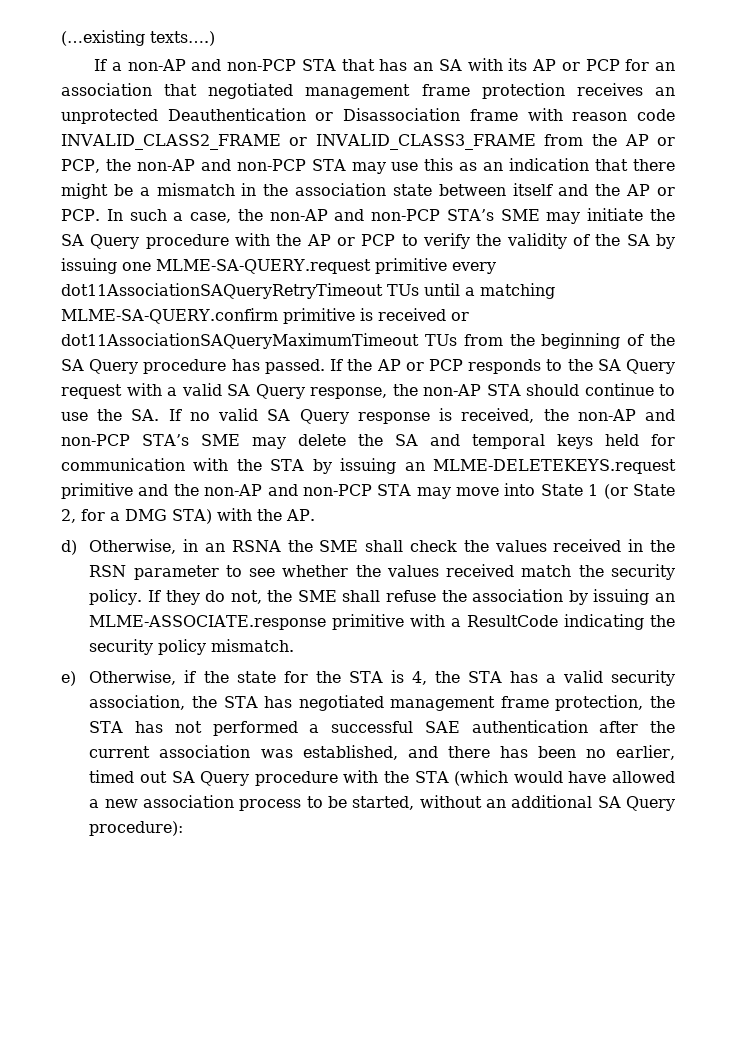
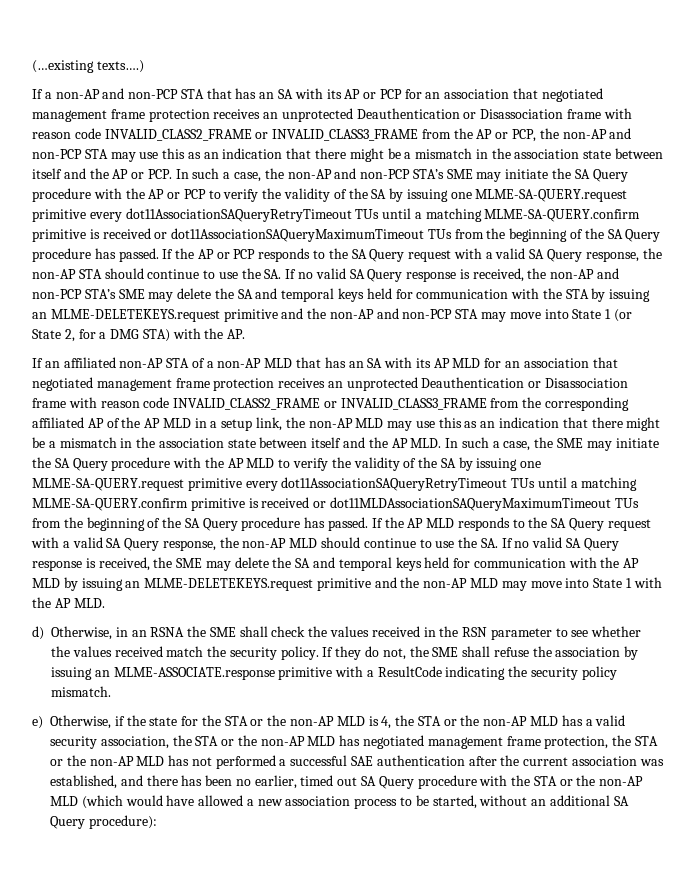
+ If an affiliated non-AP STA of a non-AP MLD that has an SA with its AP MLD for an association that negotiated management frame protection receives an unprotected Deauthentication or Disassociation frame with reason code INVALID_CLASS2_FRAME or INVALID_CLASS3_FRAME from the corresponding affiliated AP of the AP MLD in a setup link, the non-AP MLD may use this as an indication that there might be a mismatch in the association state between itself and the AP MLD. In such a case, the SME may initiate the SA Query procedure with the AP MLD to verify the validity of the SA by issuing one MLME-SA-QUERY.request primitive every dot11AssociationSAQueryRetryTimeout TUs until a matching MLME-SA-QUERY.confirm primitive is received or dot11MLDAssociationSAQueryMaximumTimeout TUs from the beginning of the SA Query procedure has passed. If the AP MLD responds to the SA Query request with a valid SA Query response, the non-AP MLD should continue to use the SA. If no valid SA Query response is received, the SME may delete the SA and temporal keys held for communication with the AP MLD by issuing an MLME-DELETEKEYS.request primitive and the non-AP MLD may move into State 1 with the AP MLD.
- e) Otherwise, if the state for the STA is 4, the STA has a valid security association, the STA has negotiated management frame protection, the STA has not performed a successful SAE authentication after the current association was established, and there has been no earlier, timed out SA Query procedure with the STA (which would have allowed a new association process to be started, without an additional SA Query procedure):
+ e) Otherwise, if the state for the STA or the non-AP MLD is 4, the STA or the non-AP MLD has a valid security association, the STA or the non-AP MLD has negotiated management frame protection, the STA or the non-AP MLD has not performed a successful SAE authentication after the current association was established, and there has been no earlier, timed out SA Query procedure with the STA or the non-AP MLD (which would have allowed a new association process to be started, without an additional SA Query procedure):

